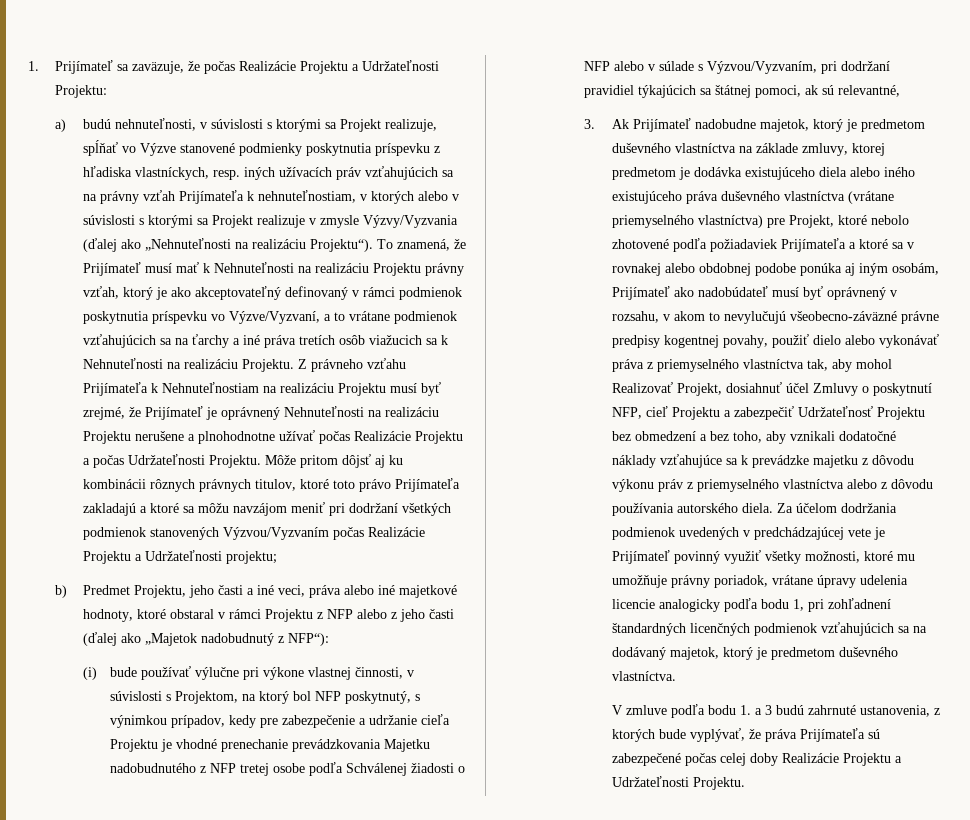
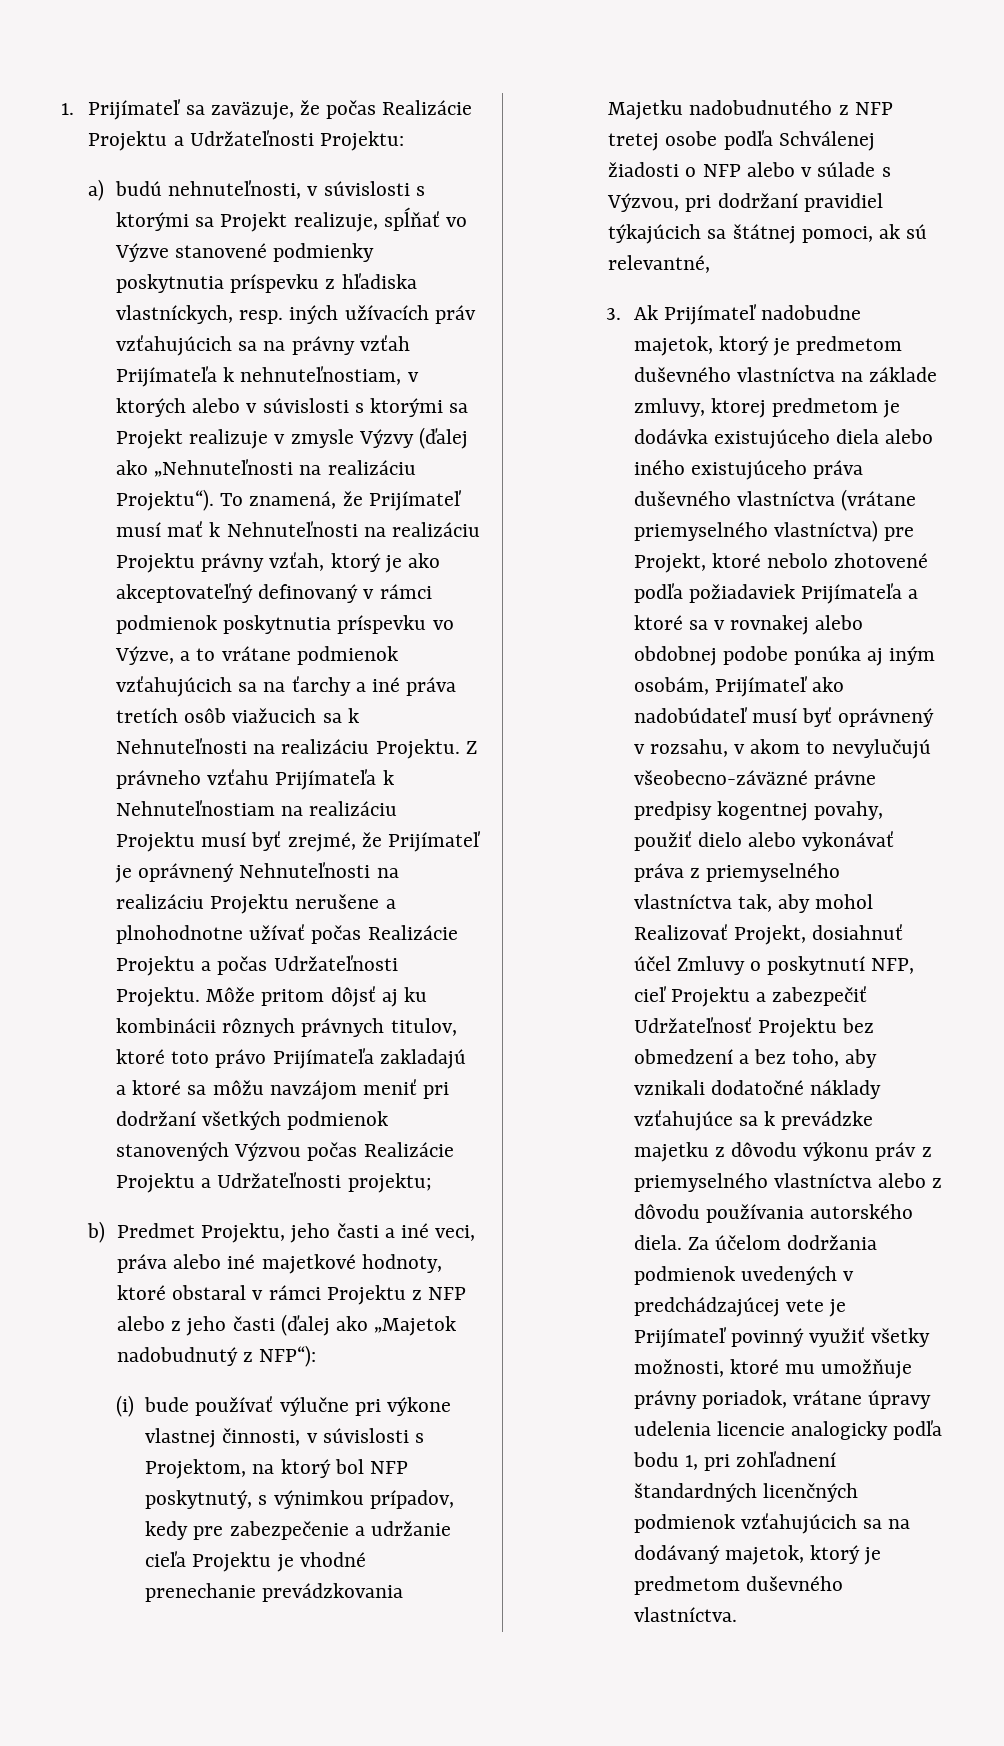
- a) budú nehnuteľnosti, v súvislosti s ktorými sa Projekt realizuje, spĺňať vo Výzve stanovené podmienky poskytnutia príspevku z hľadiska vlastníckych, resp. iných užívacích práv vzťahujúcich sa na právny vzťah Prijímateľa k nehnuteľnostiam, v ktorých alebo v súvislosti s ktorými sa Projekt realizuje v zmysle Výzvy/Vyzvania (ďalej ako „Nehnuteľnosti na realizáciu Projektu“).
+ a) budú nehnuteľnosti, v súvislosti s ktorými sa Projekt realizuje, spĺňať vo Výzve stanovené podmienky poskytnutia príspevku z hľadiska vlastníckych, resp. iných užívacích práv vzťahujúcich sa na právny vzťah Prijímateľa k nehnuteľnostiam, v ktorých alebo v súvislosti s ktorými sa Projekt realizuje v zmysle Výzvy (ďalej ako „Nehnuteľnosti na realizáciu Projektu“).
- To znamená, že Prijímateľ musí mať k Nehnuteľnosti na realizáciu Projektu právny vzťah, ktorý je ako akceptovateľný definovaný v rámci podmienok poskytnutia príspevku vo Výzve/Vyzvaní, a to vrátane podmienok vzťahujúcich sa na ťarchy a iné práva tretích osôb viažucich sa k Nehnuteľnosti na realizáciu Projektu.
+ To znamená, že Prijímateľ musí mať k Nehnuteľnosti na realizáciu Projektu právny vzťah, ktorý je ako akceptovateľný definovaný v rámci podmienok poskytnutia príspevku vo Výzve, a to vrátane podmienok vzťahujúcich sa na ťarchy a iné práva tretích osôb viažucich sa k Nehnuteľnosti na realizáciu Projektu.
- Môže pritom dôjsť aj ku kombinácii rôznych právnych titulov, ktoré toto právo Prijímateľa zakladajú a ktoré sa môžu navzájom meniť pri dodržaní všetkých podmienok stanovených Výzvou/Vyzvaním počas Realizácie Projektu a Udržateľnosti projektu;
+ Môže pritom dôjsť aj ku kombinácii rôznych právnych titulov, ktoré toto právo Prijímateľa zakladajú a ktoré sa môžu navzájom meniť pri dodržaní všetkých podmienok stanovených Výzvou počas Realizácie Projektu a Udržateľnosti projektu;
- (i) bude používať výlučne pri výkone vlastnej činnosti, v súvislosti s Projektom, na ktorý bol NFP poskytnutý, s výnimkou prípadov, kedy pre zabezpečenie a udržanie cieľa Projektu je vhodné prenechanie prevádzkovania Majetku nadobudnutého z NFP tretej osobe podľa Schválenej žiadosti o NFP alebo v súlade s Výzvou/Vyzvaním, pri dodržaní pravidiel týkajúcich sa štátnej pomoci, ak sú relevantné,
+ (i) bude používať výlučne pri výkone vlastnej činnosti, v súvislosti s Projektom, na ktorý bol NFP poskytnutý, s výnimkou prípadov, kedy pre zabezpečenie a udržanie cieľa Projektu je vhodné prenechanie prevádzkovania Majetku nadobudnutého z NFP tretej osobe podľa Schválenej žiadosti o NFP alebo v súlade s Výzvou, pri dodržaní pravidiel týkajúcich sa štátnej pomoci, ak sú relevantné,
- V zmluve podľa bodu 1. a 3 budú zahrnuté ustanovenia, z ktorých bude vyplývať, že práva Prijímateľa sú zabezpečené počas celej doby Realizácie Projektu a Udržateľnosti Projektu.

